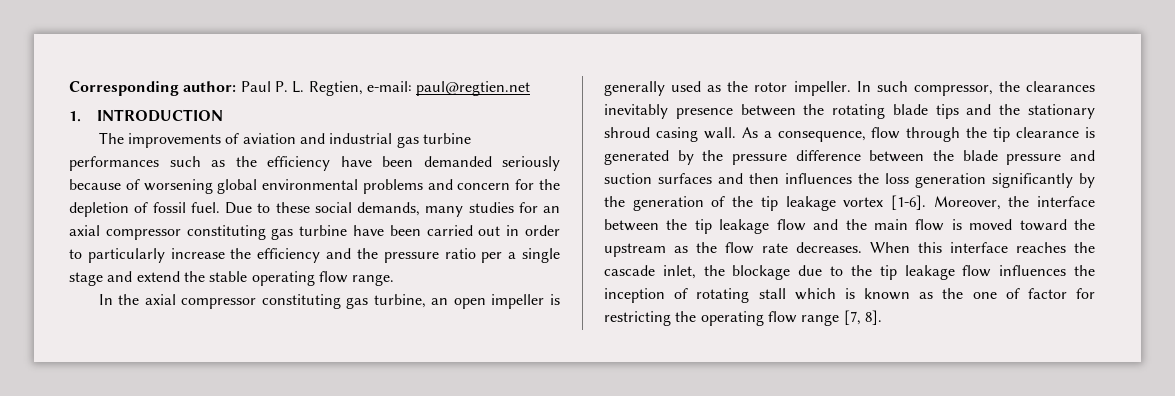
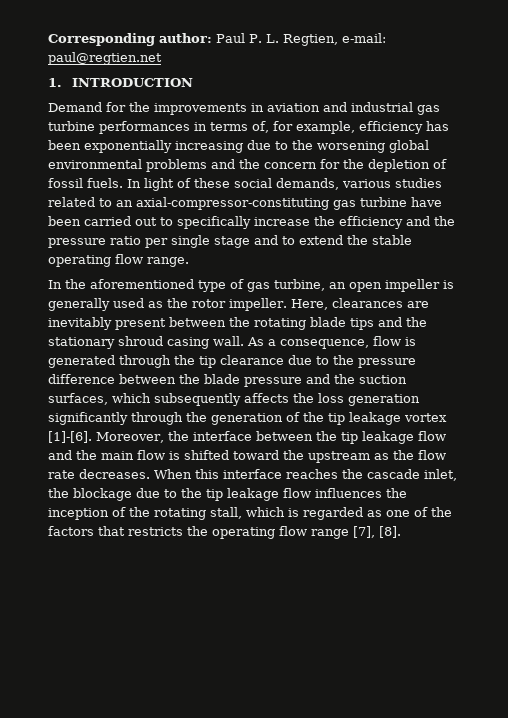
- The improvements of aviation and industrial gas turbine performances such as the efficiency have been demanded seriously because of worsening global environmental problems and concern for the depletion of fossil fuel. Due to these social demands, many studies for an axial compressor constituting gas turbine have been carried out in order to particularly increase the efficiency and the pressure ratio per a single stage and extend the stable operating flow range.
+ Demand for the improvements in aviation and industrial gas turbine performances in terms of, for example, efficiency has been exponentially increasing due to the worsening global environmental problems and the concern for the depletion of fossil fuels. In light of these social demands, various studies related to an axial-compressor-constituting gas turbine have been carried out to specifically increase the efficiency and the pressure ratio per single stage and to extend the stable operating flow range.
- In the axial compressor constituting gas turbine, an open impeller is generally used as the rotor impeller.
+ In the aforementioned type of gas turbine, an open impeller is generally used as the rotor impeller.
- In such compressor, the clearances inevitably presence between the rotating blade tips and the stationary shroud casing wall.
+ Here, clearances are inevitably present between the rotating blade tips and the stationary shroud casing wall.
- As a consequence, flow through the tip clearance is generated by the pressure difference between the blade pressure and suction surfaces and then influences the loss generation significantly by the generation of the tip leakage vortex [1-6].
+ As a consequence, flow is generated through the tip clearance due to the pressure difference between the blade pressure and the suction surfaces, which subsequently affects the loss generation significantly through the generation of the tip leakage vortex [1]-[6].
- Moreover, the interface between the tip leakage flow and the main flow is moved toward the upstream as the flow rate decreases.
+ Moreover, the interface between the tip leakage flow and the main flow is shifted toward the upstream as the flow rate decreases.
- When this interface reaches the cascade inlet, the blockage due to the tip leakage flow influences the inception of rotating stall which is known as the one of factor for restricting the operating flow range [7, 8].
+ When this interface reaches the cascade inlet, the blockage due to the tip leakage flow influences the inception of the rotating stall, which is regarded as one of the factors that restricts the operating flow range [7], [8].

